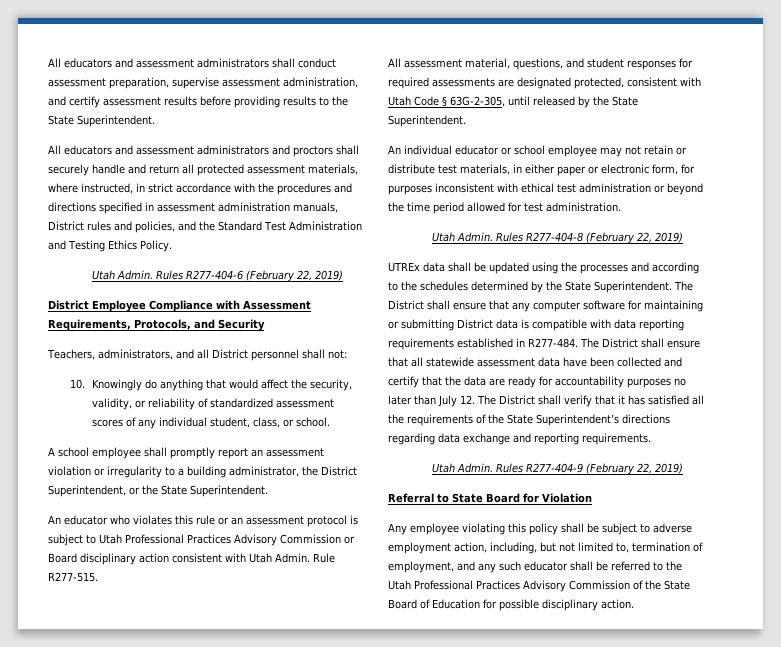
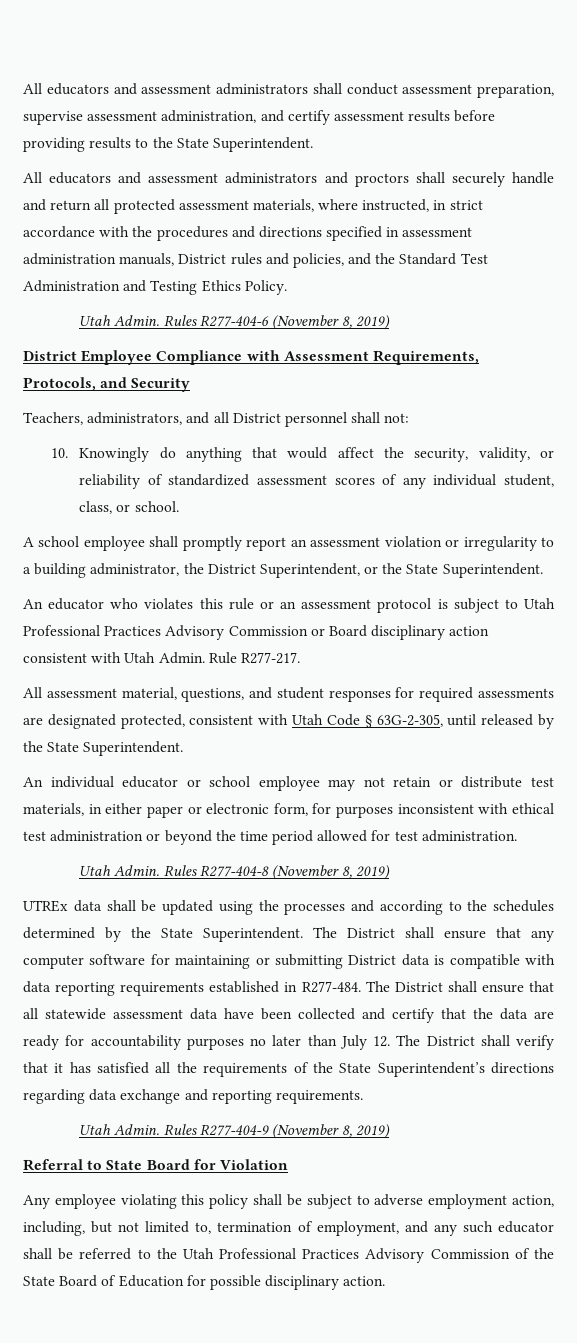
- Rules R277-404-6 (February 22, 2019)
+ Rules R277-404-6 (November 8, 2019)
- Rule R277-515.
+ Rule R277-217.
- Rules R277-404-8 (February 22, 2019)
+ Rules R277-404-8 (November 8, 2019)
- Rules R277-404-9 (February 22, 2019)
+ Rules R277-404-9 (November 8, 2019)

